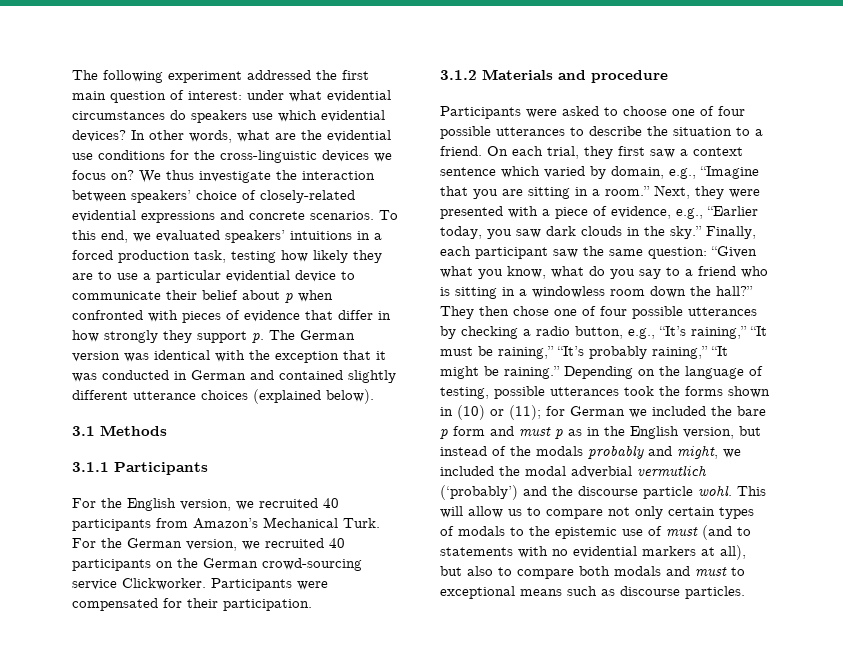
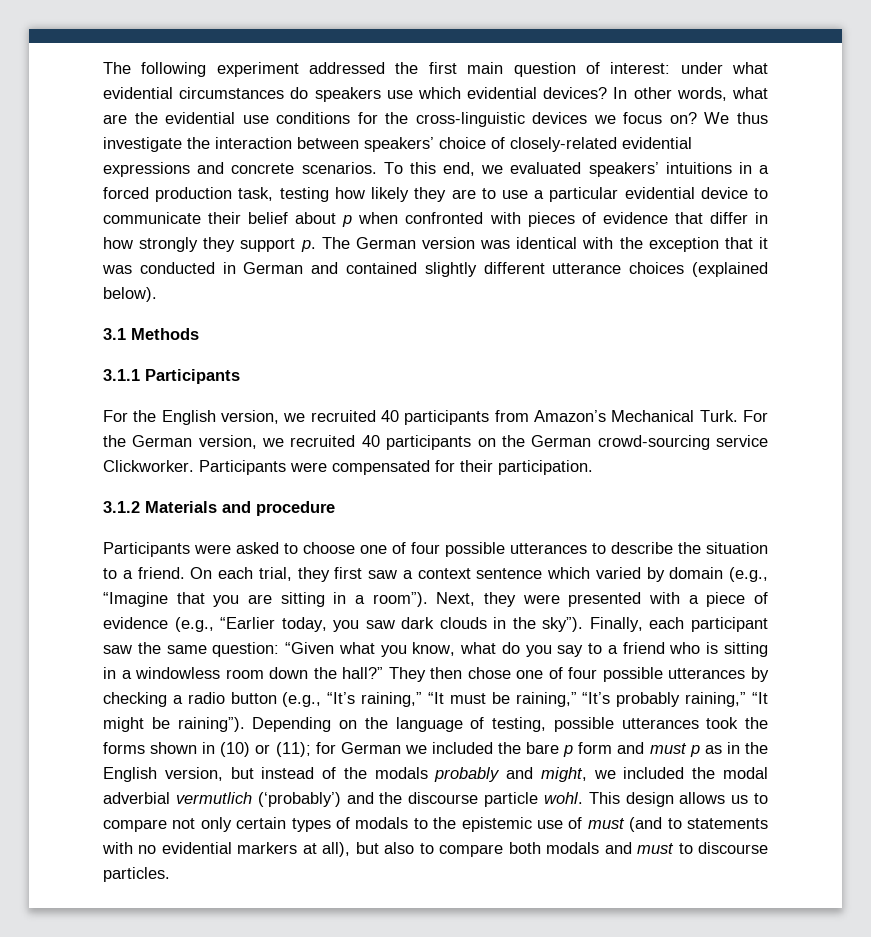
- On each trial, they first saw a context sentence which varied by domain, e.g., “Imagine that you are sitting in a room.”
+ On each trial, they first saw a context sentence which varied by domain (e.g., “Imagine that you are sitting in a room”).
- Next, they were presented with a piece of evidence, e.g., “Earlier today, you saw dark clouds in the sky.”
+ Next, they were presented with a piece of evidence (e.g., “Earlier today, you saw dark clouds in the sky”).
- They then chose one of four possible utterances by checking a radio button, e.g., “It’s raining,” “It must be raining,” “It’s probably raining,” “It might be raining.”
+ They then chose one of four possible utterances by checking a radio button (e.g., “It’s raining,” “It must be raining,” “It’s probably raining,” “It might be raining”).
- This will allow us to compare not only certain types of modals to the epistemic use of must (and to statements with no evidential markers at all), but also to compare both modals and must to exceptional means such as discourse particles.
+ This design allows us to compare not only certain types of modals to the epistemic use of must (and to statements with no evidential markers at all), but also to compare both modals and must to discourse particles.

